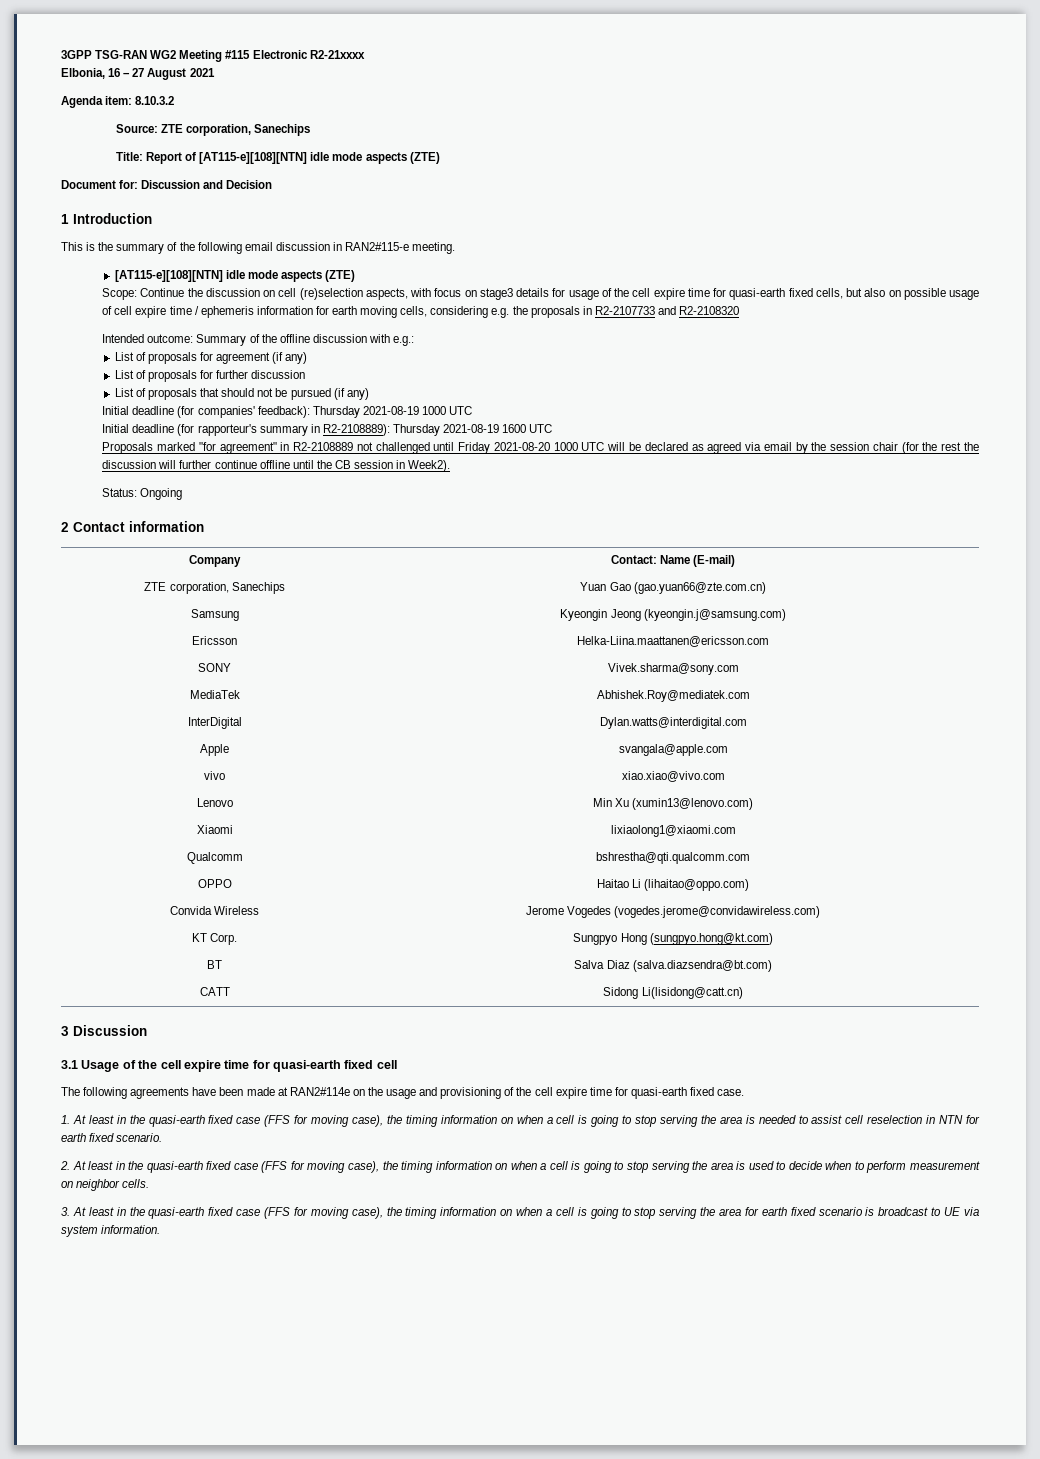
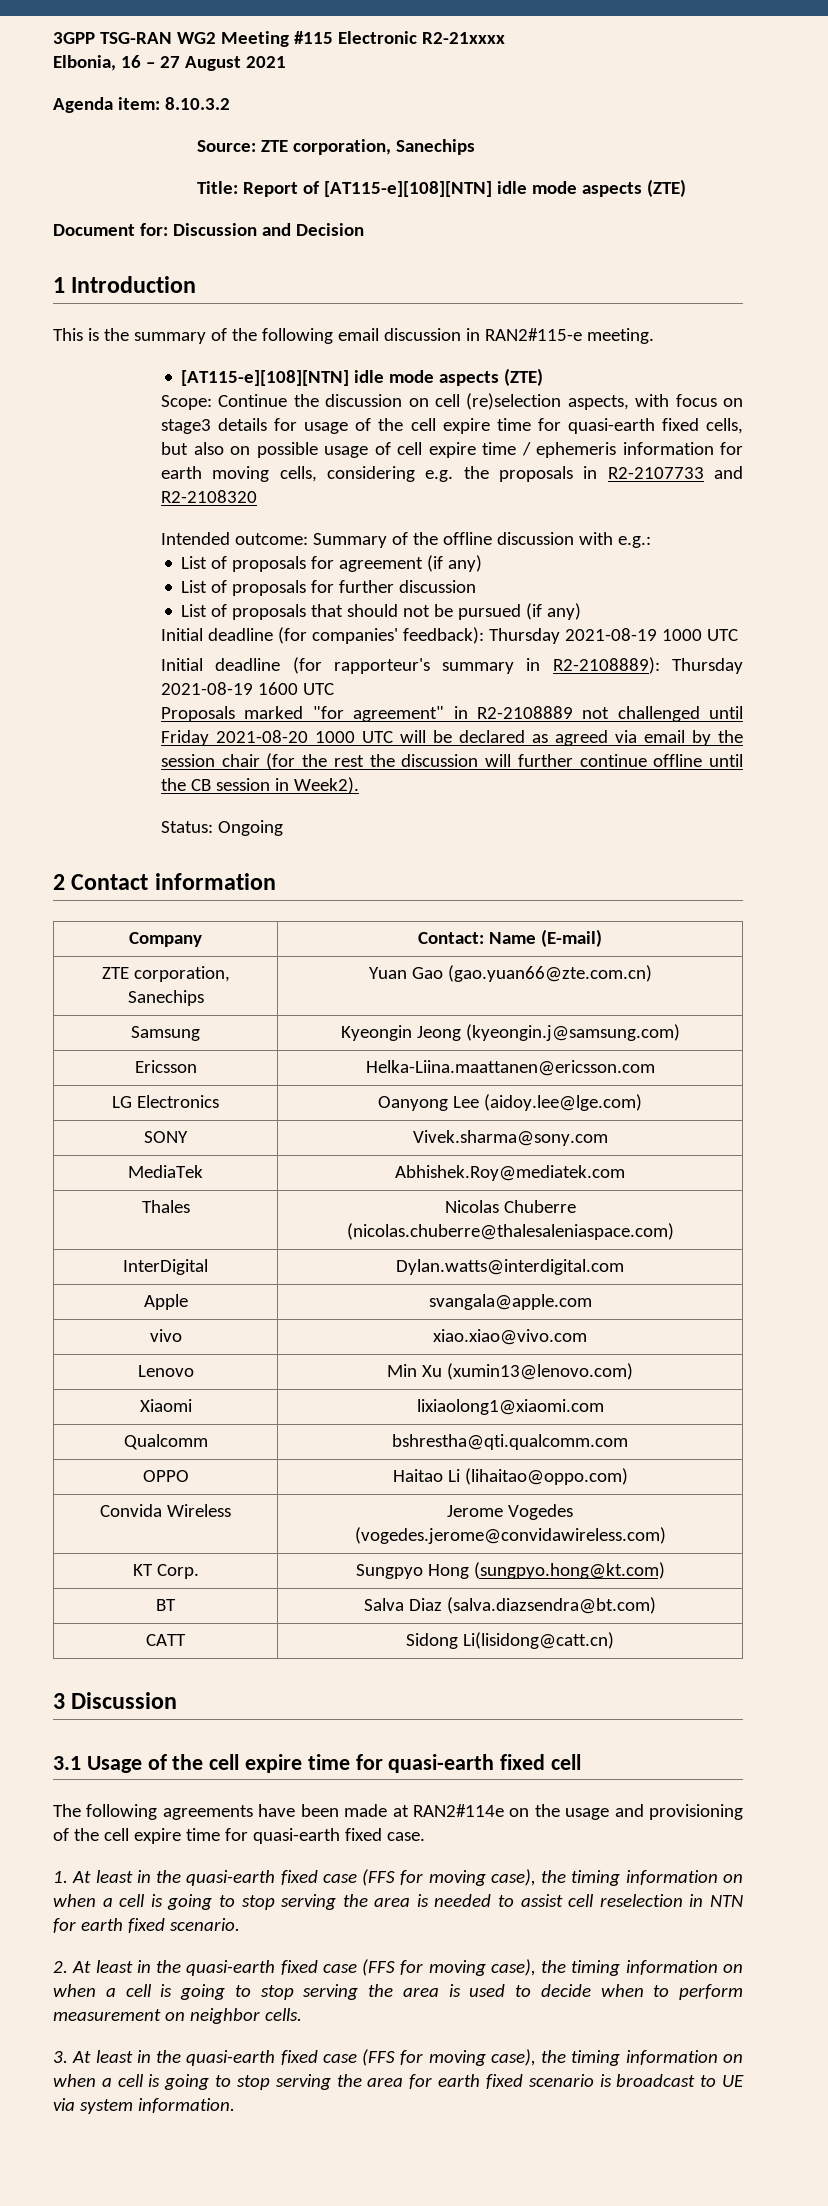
+ LG Electronics | Oanyong Lee (aidoy.lee@lge.com)
+ Thales | Nicolas Chuberre (nicolas.chuberre@thalesaleniaspace.com)

